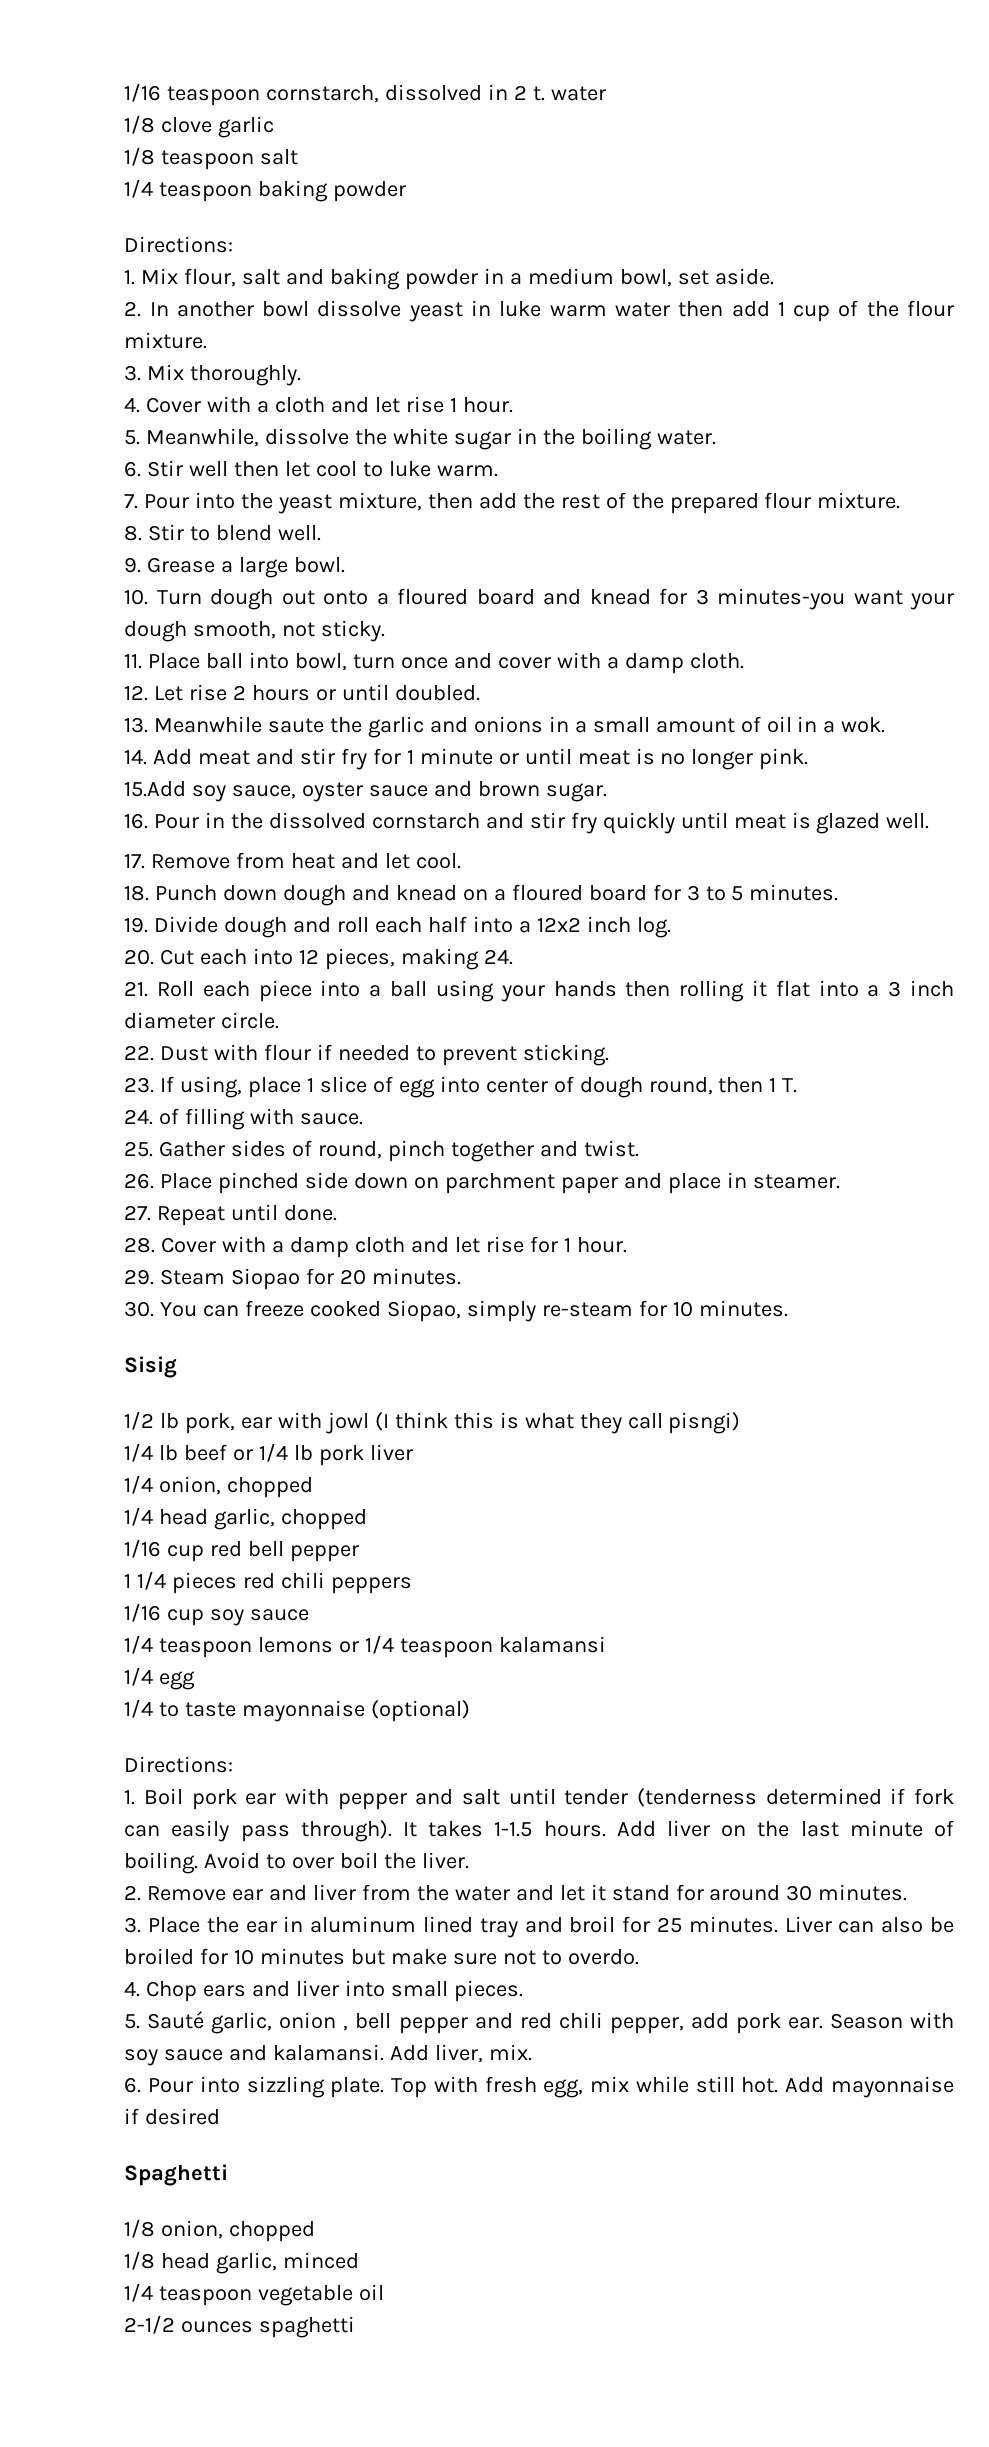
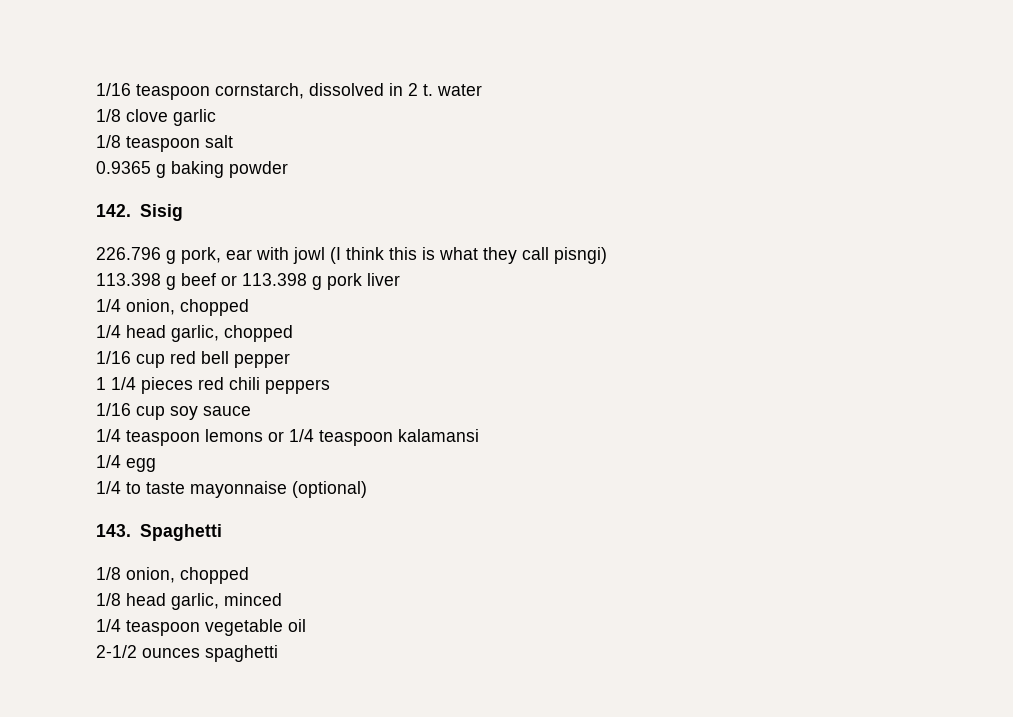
- 1/4 teaspoon baking powder
- Directions:
- 1. Mix flour, salt and baking powder in a medium bowl, set aside.
- 2. In another bowl dissolve yeast in luke warm water then add 1 cup of the flour mixture.
- 3. Mix thoroughly.
- 4. Cover with a cloth and let rise 1 hour.
- 5. Meanwhile, dissolve the white sugar in the boiling water.
- 6. Stir well then let cool to luke warm.
- 7. Pour into the yeast mixture, then add the rest of the prepared flour mixture.
- 8. Stir to blend well.
- 9. Grease a large bowl.
- 10. Turn dough out onto a floured board and knead for 3 minutes-you want your dough smooth, not sticky.
- 11. Place ball into bowl, turn once and cover with a damp cloth.
- 12. Let rise 2 hours or until doubled.
- 13. Meanwhile saute the garlic and onions in a small amount of oil in a wok.
- 14. Add meat and stir fry for 1 minute or until meat is no longer pink.
- 15.Add soy sauce, oyster sauce and brown sugar.
- 16. Pour in the dissolved cornstarch and stir fry quickly until meat is glazed well.
- 17. Remove from heat and let cool.
- 18. Punch down dough and knead on a floured board for 3 to 5 minutes.
- 19. Divide dough and roll each half into a 12x2 inch log.
- 20. Cut each into 12 pieces, making 24.
- 21. Roll each piece into a ball using your hands then rolling it flat into a 3 inch diameter circle.
- 22. Dust with flour if needed to prevent sticking.
- 23. If using, place 1 slice of egg into center of dough round, then 1 T.
- 24. of filling with sauce.
- 25. Gather sides of round, pinch together and twist.
- 26. Place pinched side down on parchment paper and place in steamer.
- 27. Repeat until done.
- 28. Cover with a damp cloth and let rise for 1 hour.
- 29. Steam Siopao for 20 minutes.
- 30. You can freeze cooked Siopao, simply re-steam for 10 minutes.
- Sisig
+ 0.9365 g baking powder
+ 142. Sisig
- 1/2 lb pork, ear with jowl (I think this is what they call pisngi)
+ 226.796 g pork, ear with jowl (I think this is what they call pisngi)
- 1/4 lb beef or 1/4 lb pork liver
+ 113.398 g beef or 113.398 g pork liver
  1/4 to taste mayonnaise (optional)
- Directions:
- 1. Boil pork ear with pepper and salt until tender (tenderness determined if fork can easily pass through). It takes 1-1.5 hours. Add liver on the last minute of boiling. Avoid to over boil the liver.
- 2. Remove ear and liver from the water and let it stand for around 30 minutes.
- 3. Place the ear in aluminum lined tray and broil for 25 minutes. Liver can also be broiled for 10 minutes but make sure not to overdo.
- 4. Chop ears and liver into small pieces.
- 5. Sauté garlic, onion , bell pepper and red chili pepper, add pork ear. Season with soy sauce and kalamansi. Add liver, mix.
- 6. Pour into sizzling plate. Top with fresh egg, mix while still hot. Add mayonnaise if desired
- Spaghetti
+ 143. Spaghetti

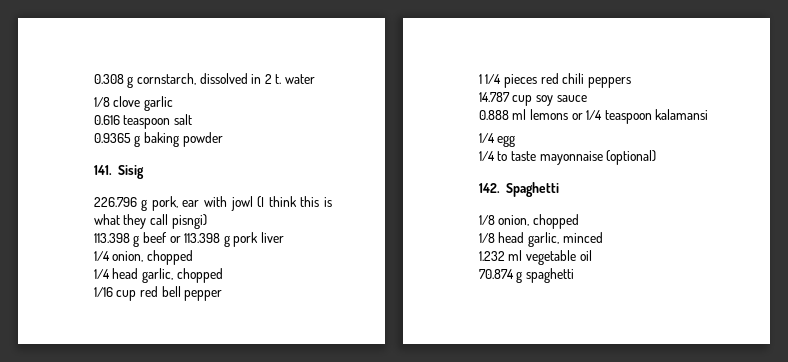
- 1/16 teaspoon cornstarch, dissolved in 2 t. water
+ 0.308 g cornstarch, dissolved in 2 t. water
- 1/8 teaspoon salt
+ 0.616 teaspoon salt
- 142. Sisig
+ 141. Sisig
- 1/16 cup soy sauce
+ 14.787 cup soy sauce
- 1/4 teaspoon lemons or 1/4 teaspoon kalamansi
+ 0.888 ml lemons or 1/4 teaspoon kalamansi
- 143. Spaghetti
+ 142. Spaghetti
- 1/4 teaspoon vegetable oil
+ 1.232 ml vegetable oil
- 2-1/2 ounces spaghetti
+ 70.874 g spaghetti

